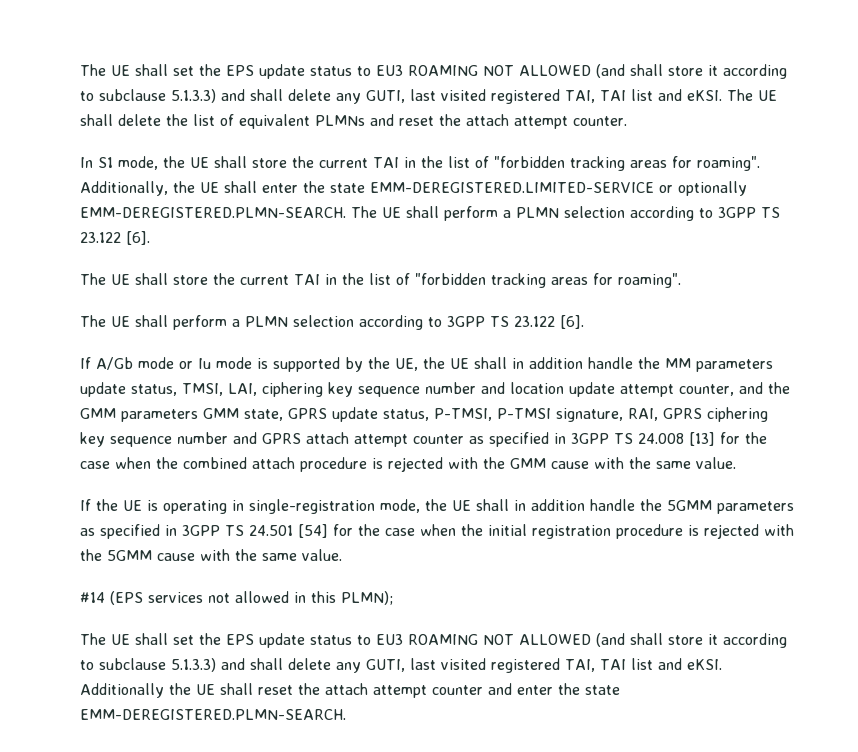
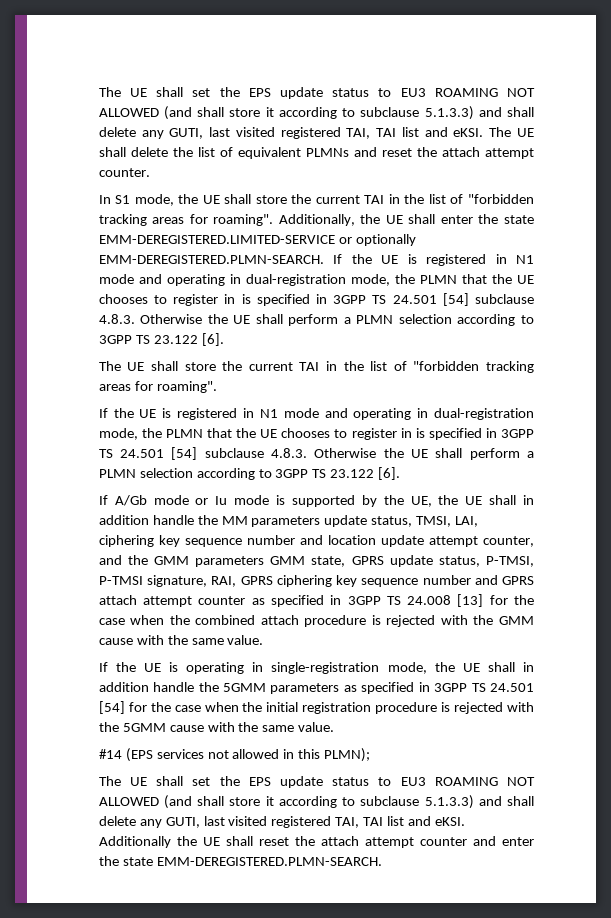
- Additionally, the UE shall enter the state EMM-DEREGISTERED.LIMITED-SERVICE or optionally EMM-DEREGISTERED.PLMN-SEARCH. The UE shall perform a PLMN selection according to 3GPP TS 23.122 [6].
+ Additionally, the UE shall enter the state EMM-DEREGISTERED.LIMITED-SERVICE or optionally EMM-DEREGISTERED.PLMN-SEARCH. If the UE is registered in N1 mode and operating in dual-registration mode, the PLMN that the UE chooses to register in is specified in 3GPP TS 24.501 [54] subclause 4.8.3. Otherwise the UE shall perform a PLMN selection according to 3GPP TS 23.122 [6].
  The UE shall store the current TAI in the list of "forbidden tracking areas for roaming".
- The UE shall perform a PLMN selection according to 3GPP TS 23.122 [6].
+ If the UE is registered in N1 mode and operating in dual-registration mode, the PLMN that the UE chooses to register in is specified in 3GPP TS 24.501 [54] subclause 4.8.3. Otherwise the UE shall perform a PLMN selection according to 3GPP TS 23.122 [6].

